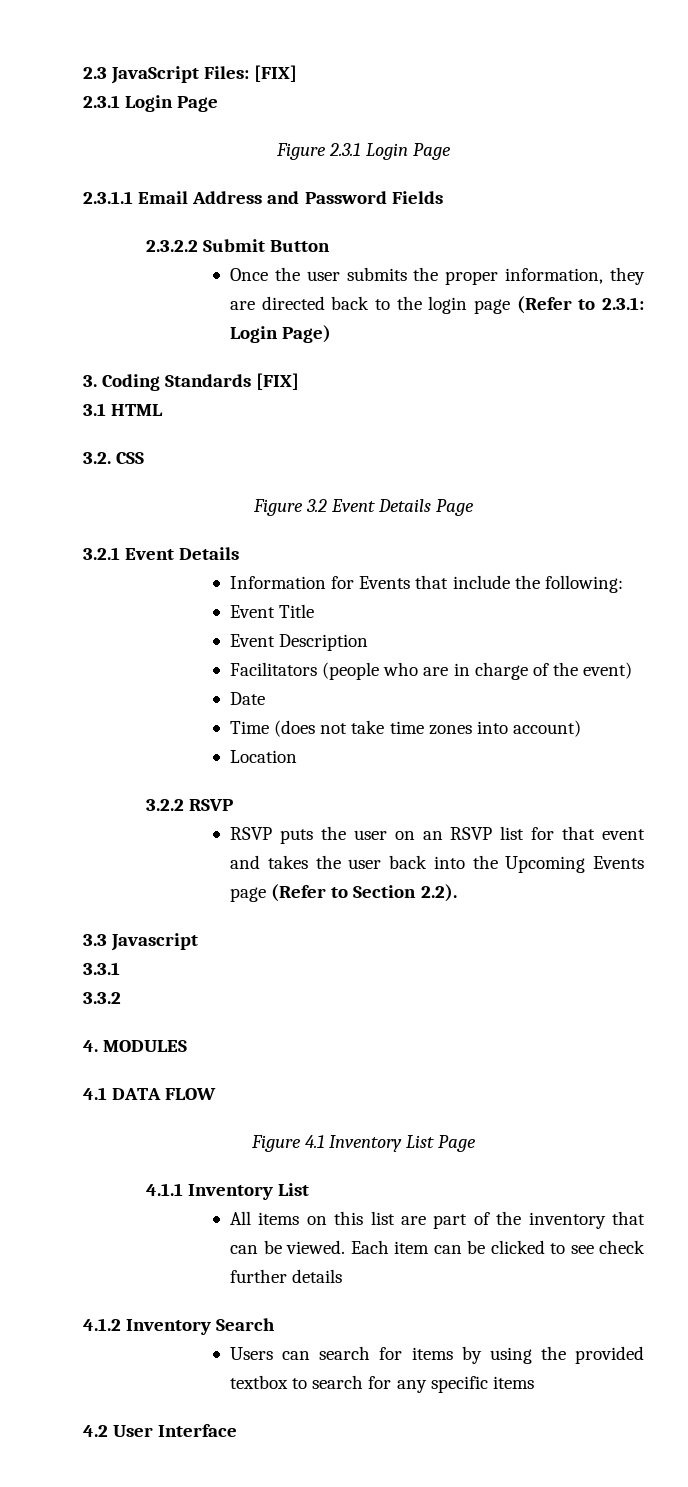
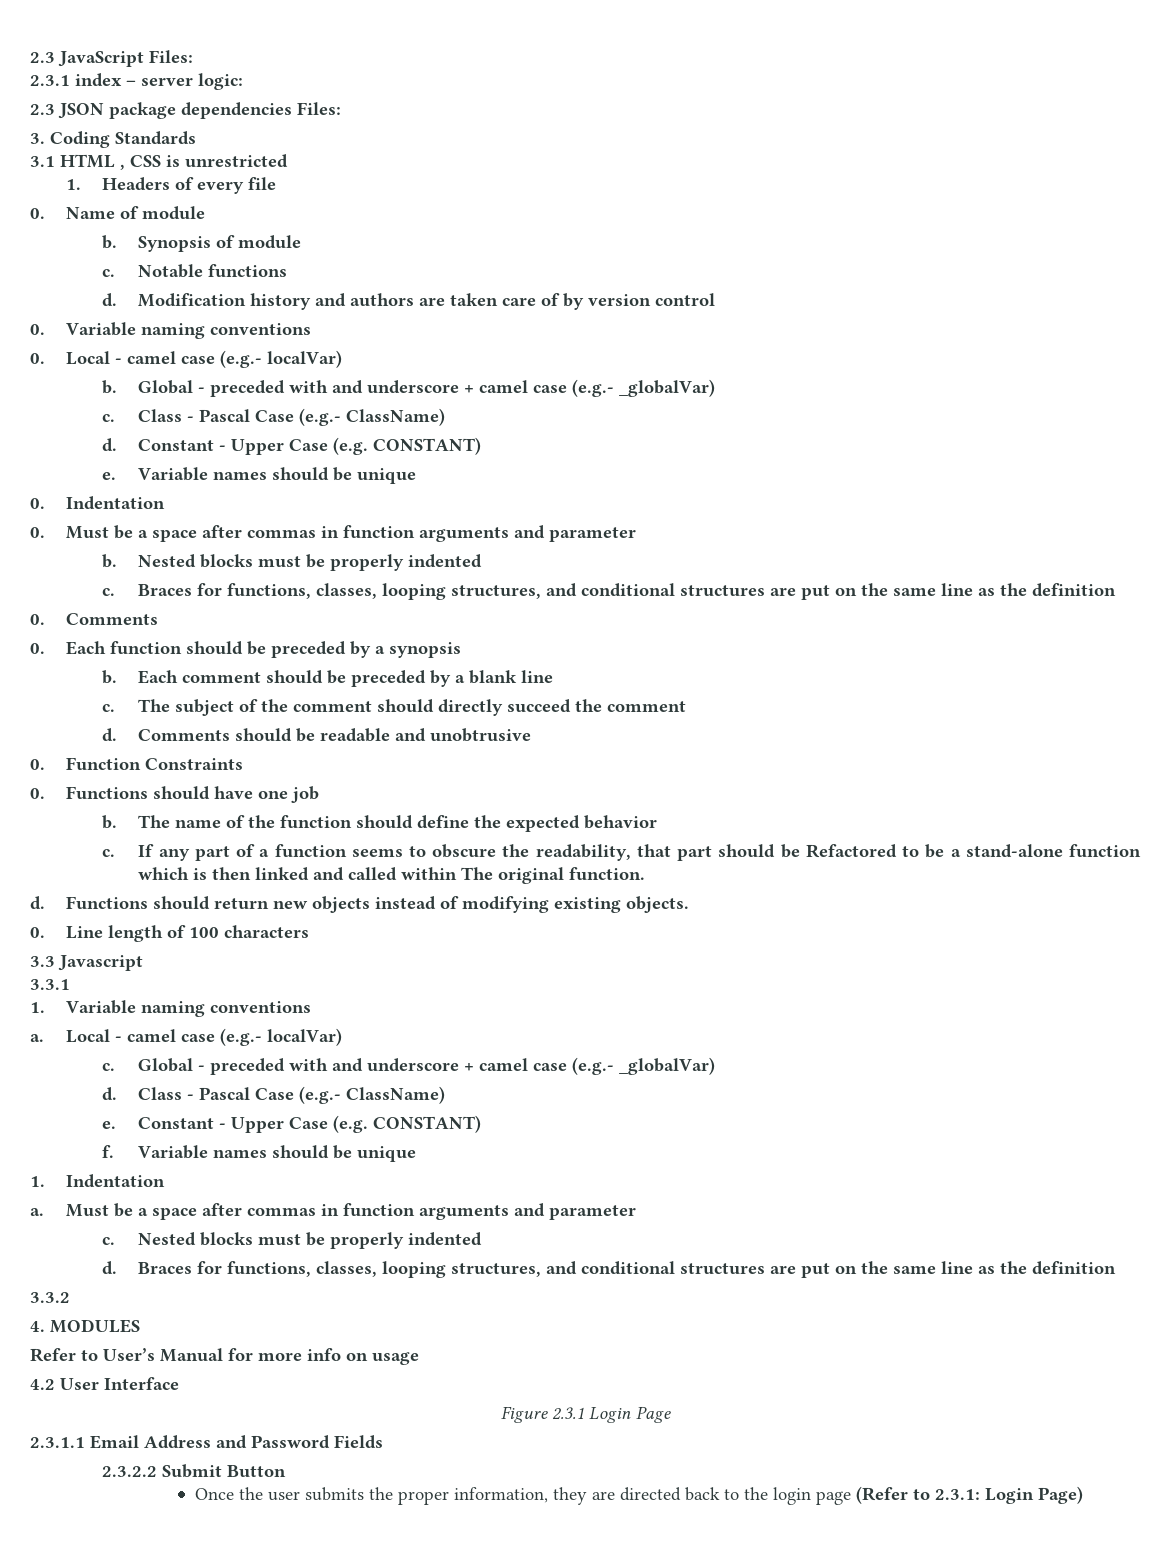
- 2.3 JavaScript Files: [FIX]
- 2.3.1 Login Page
+ 2.3 JavaScript Files:
+ 2.3.1 index – server logic:
+ 2.3 JSON package dependencies Files:
+ 3. Coding Standards
+ 3.1 HTML , CSS is unrestricted
+ 1. Headers of every file
+ 0. Name of module
+ b. Synopsis of module
+ c. Notable functions
+ d. Modification history and authors are taken care of by version control
+ 0. Variable naming conventions
+ 0. Local - camel case (e.g.- localVar)
+ b. Global - preceded with and underscore + camel case (e.g.- _globalVar)
+ c. Class - Pascal Case (e.g.- ClassName)
+ d. Constant - Upper Case (e.g. CONSTANT)
+ e. Variable names should be unique
+ 0. Indentation
+ 0. Must be a space after commas in function arguments and parameter
+ b. Nested blocks must be properly indented
+ c. Braces for functions, classes, looping structures, and conditional structures are put on the same line as the definition
+ 0. Comments
+ 0. Each function should be preceded by a synopsis
+ b. Each comment should be preceded by a blank line
+ c. The subject of the comment should directly succeed the comment
+ d. Comments should be readable and unobtrusive
+ 0. Function Constraints
+ 0. Functions should have one job
+ b. The name of the function should define the expected behavior
+ c. If any part of a function seems to obscure the readability, that part should be Refactored to be a stand-alone function which is then linked and called within The original function.
+ d. Functions should return new objects instead of modifying existing objects.
+ 0. Line length of 100 characters
+ 3.3 Javascript
+ 3.3.1
+ 1. Variable naming conventions
+ a. Local - camel case (e.g.- localVar)
+ c. Global - preceded with and underscore + camel case (e.g.- _globalVar)
+ d. Class - Pascal Case (e.g.- ClassName)
+ e. Constant - Upper Case (e.g. CONSTANT)
+ f. Variable names should be unique
+ 1. Indentation
+ a. Must be a space after commas in function arguments and parameter
+ c. Nested blocks must be properly indented
+ d. Braces for functions, classes, looping structures, and conditional structures are put on the same line as the definition
+ 3.3.2
+ 4. MODULES
+ Refer to User’s Manual for more info on usage
+ 4.2 User Interface
- 3. Coding Standards [FIX]
- 3.1 HTML
- 3.2. CSS
- Figure 3.2 Event Details Page
- 3.2.1 Event Details
- Information for Events that include the following:
- Event Title
- Event Description
- Facilitators (people who are in charge of the event)
- Date
- Time (does not take time zones into account)
- Location
- 3.2.2 RSVP
- RSVP puts the user on an RSVP list for that event and takes the user back into the Upcoming Events page (Refer to Section 2.2).
- 3.3 Javascript
- 3.3.1
- 3.3.2
- 4. MODULES
- 4.1 DATA FLOW
- Figure 4.1 Inventory List Page
- 4.1.1 Inventory List
- All items on this list are part of the inventory that can be viewed. Each item can be clicked to see check further details
- 4.1.2 Inventory Search
- Users can search for items by using the provided textbox to search for any specific items
- 4.2 User Interface

